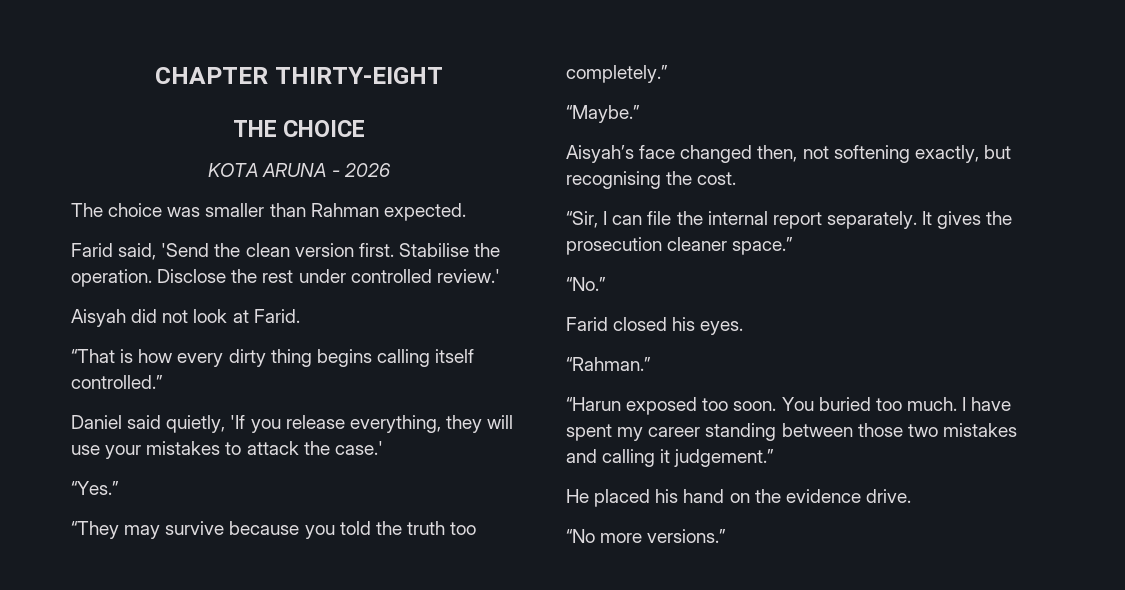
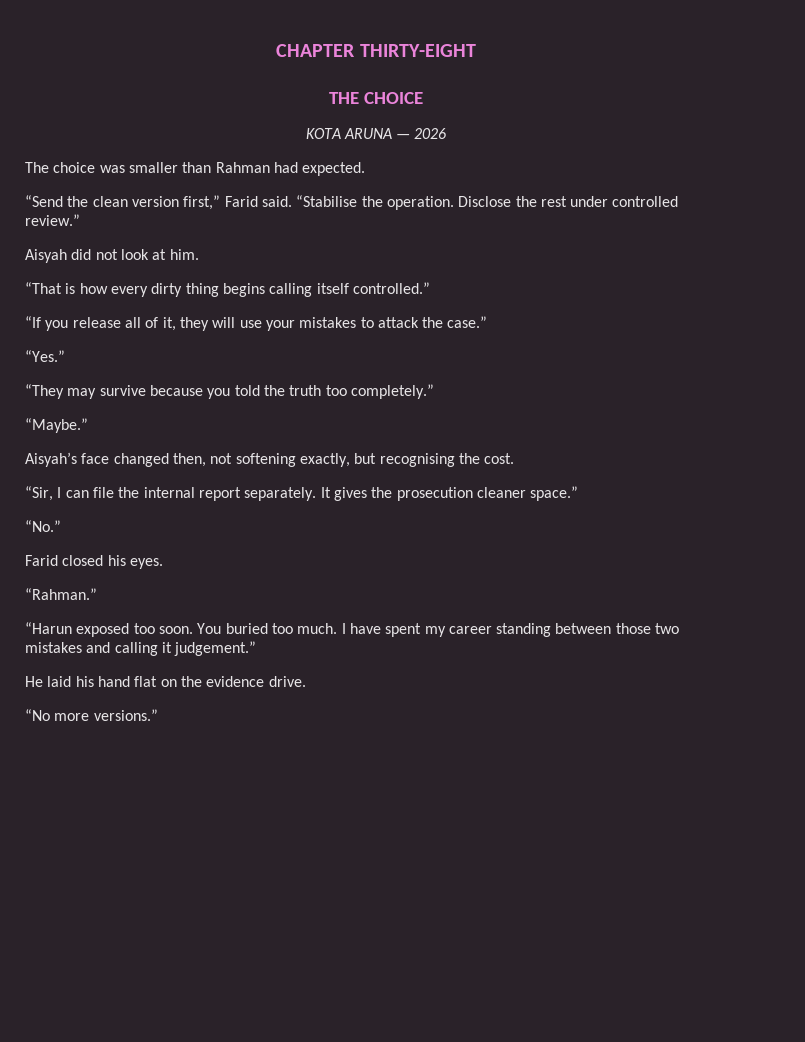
- KOTA ARUNA - 2026
+ KOTA ARUNA — 2026
- The choice was smaller than Rahman expected.
+ The choice was smaller than Rahman had expected.
- Farid said, 'Send the clean version first. Stabilise the operation.
+ “Send the clean version first,” Farid said. “Stabilise the operation.
- Disclose the rest under controlled review.'
+ Disclose the rest under controlled review.”
- Aisyah did not look at Farid.
+ Aisyah did not look at him.
- Daniel said quietly, 'If you release everything, they will use your mistakes to attack the case.'
+ “If you release all of it, they will use your mistakes to attack the case.”
- He placed his hand on the evidence drive.
+ He laid his hand flat on the evidence drive.

